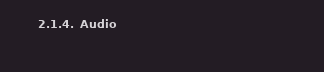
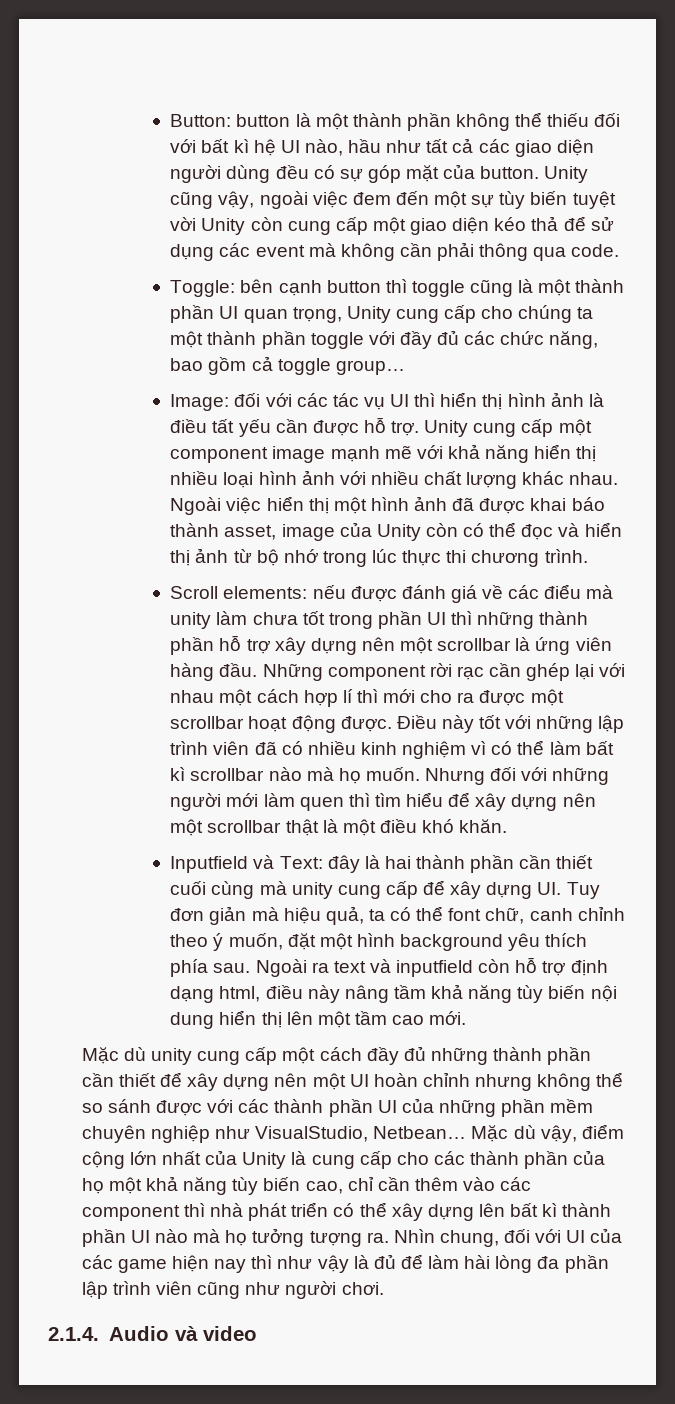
- 2.1.4. Audio
+ Button: button là một thành phần không thể thiếu đối với bất kì hệ UI nào, hầu như tất cả các giao diện người dùng đều có sự góp mặt của button. Unity cũng vậy, ngoài việc đem đến một sự tùy biến tuyệt vời Unity còn cung cấp một giao diện kéo thả để sử dụng các event mà không cần phải thông qua code.
+ Toggle: bên cạnh button thì toggle cũng là một thành phần UI quan trọng, Unity cung cấp cho chúng ta một thành phần toggle với đầy đủ các chức năng, bao gồm cả toggle group…
+ Image: đối với các tác vụ UI thì hiển thị hình ảnh là điều tất yếu cần được hỗ trợ. Unity cung cấp một component image mạnh mẽ với khả năng hiển thị nhiều loại hình ảnh với nhiều chất lượng khác nhau. Ngoài việc hiển thị một hình ảnh đã được khai báo thành asset, image của Unity còn có thể đọc và hiển thị ảnh từ bộ nhớ trong lúc thực thi chương trình.
+ Scroll elements: nếu được đánh giá về các điểu mà unity làm chưa tốt trong phần UI thì những thành phần hỗ trợ xây dựng nên một scrollbar là ứng viên hàng đầu. Những component rời rạc cần ghép lại với nhau một cách hợp lí thì mới cho ra được một scrollbar hoạt động được. Điều này tốt với những lập trình viên đã có nhiều kinh nghiệm vì có thể làm bất kì scrollbar nào mà họ muốn. Nhưng đối với những người mới làm quen thì tìm hiểu để xây dựng nên một scrollbar thật là một điều khó khăn.
+ Inputfield và Text: đây là hai thành phần cần thiết cuối cùng mà unity cung cấp để xây dựng UI. Tuy đơn giản mà hiệu quả, ta có thể font chữ, canh chỉnh theo ý muốn, đặt một hình background yêu thích phía sau. Ngoài ra text và inputfield còn hỗ trợ định dạng html, điều này nâng tầm khả năng tùy biến nội dung hiển thị lên một tầm cao mới.
+ Mặc dù unity cung cấp một cách đầy đủ những thành phần cần thiết để xây dựng nên một UI hoàn chỉnh nhưng không thể so sánh được với các thành phần UI của những phần mềm chuyên nghiệp như VisualStudio, Netbean… Mặc dù vậy, điểm cộng lớn nhất của Unity là cung cấp cho các thành phần của họ một khả năng tùy biến cao, chỉ cần thêm vào các component thì nhà phát triển có thể xây dựng lên bất kì thành phần UI nào mà họ tưởng tượng ra. Nhìn chung, đối với UI của các game hiện nay thì như vậy là đủ để làm hài lòng đa phần lập trình viên cũng như người chơi.
+ 2.1.4. Audio và video

